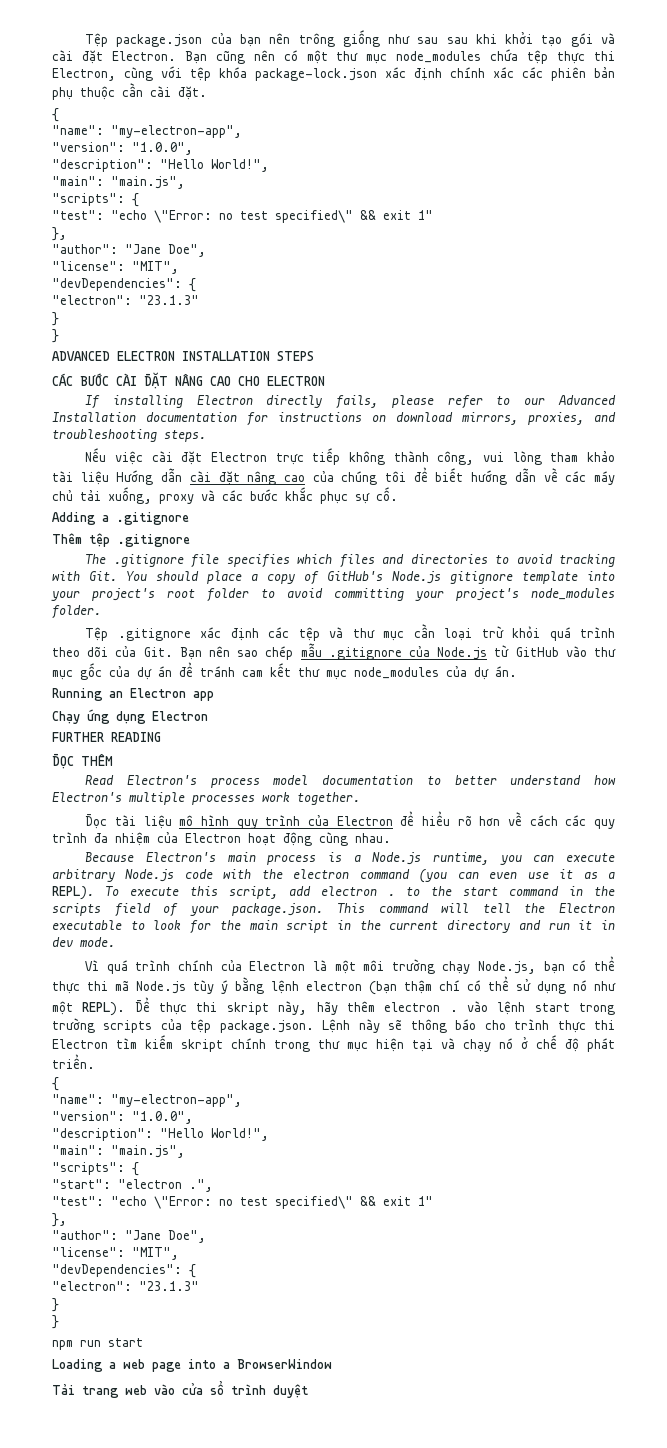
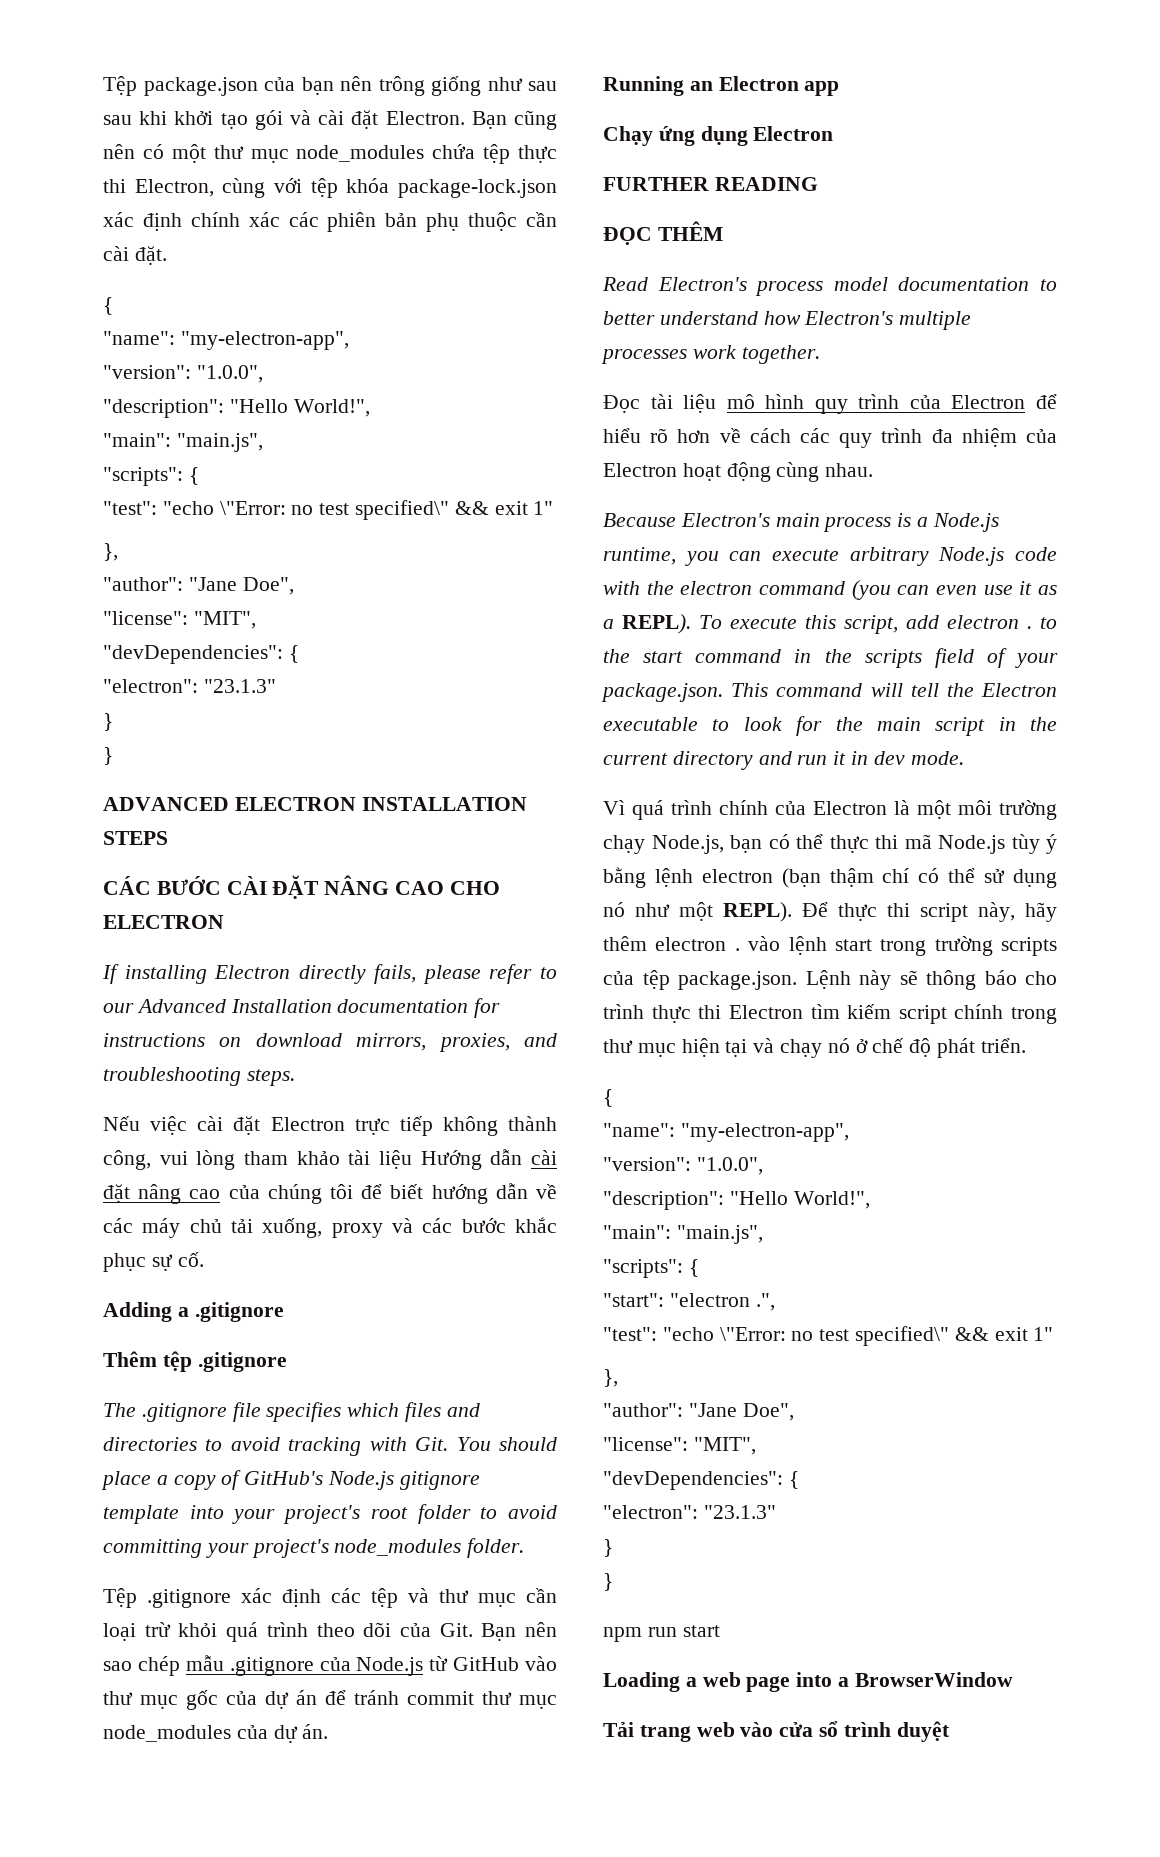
- Tệp .gitignore xác định các tệp và thư mục cần loại trừ khỏi quá trình theo dõi của Git. Bạn nên sao chép mẫu .gitignore của Node.js từ GitHub vào thư mục gốc của dự án để tránh cam kết thư mục node_modules của dự án.
+ Tệp .gitignore xác định các tệp và thư mục cần loại trừ khỏi quá trình theo dõi của Git. Bạn nên sao chép mẫu .gitignore của Node.js từ GitHub vào thư mục gốc của dự án để tránh commit thư mục node_modules của dự án.
- Để thực thi skript này, hãy thêm electron . vào lệnh start trong trường scripts của tệp package.json. Lệnh này sẽ thông báo cho trình thực thi Electron tìm kiếm skript chính trong thư mục hiện tại và chạy nó ở chế độ phát triển.
+ Để thực thi script này, hãy thêm electron . vào lệnh start trong trường scripts của tệp package.json. Lệnh này sẽ thông báo cho trình thực thi Electron tìm kiếm script chính trong thư mục hiện tại và chạy nó ở chế độ phát triển.

